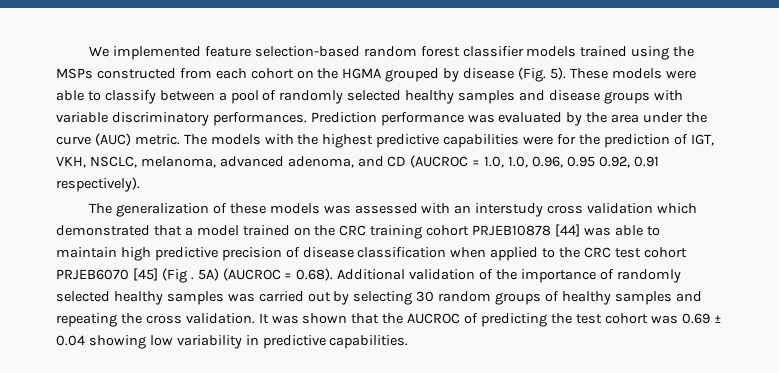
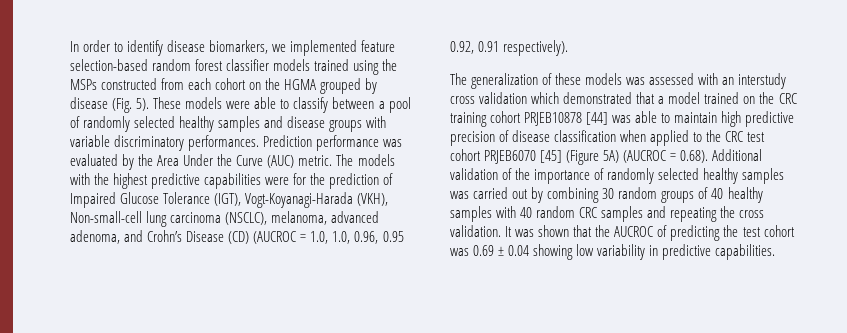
- We implemented feature selection-based random forest classifier models trained using the MSPs constructed from each cohort on the HGMA grouped by disease (Fig. 5).
+ In order to identify disease biomarkers, we implemented feature selection-based random forest classifier models trained using the MSPs constructed from each cohort on the HGMA grouped by disease (Fig. 5).
- Prediction performance was evaluated by the area under the curve (AUC) metric.
+ Prediction performance was evaluated by the Area Under the Curve (AUC) metric.
- The models with the highest predictive capabilities were for the prediction of IGT, VKH, NSCLC, melanoma, advanced adenoma, and CD (AUCROC = 1.0, 1.0, 0.96, 0.95 0.92, 0.91 respectively).
+ The models with the highest predictive capabilities were for the prediction of Impaired Glucose Tolerance (IGT), Vogt-Koyanagi-Harada (VKH), Non-small-cell lung carcinoma (NSCLC), melanoma, advanced adenoma, and Crohn’s Disease (CD) (AUCROC = 1.0, 1.0, 0.96, 0.95 0.92, 0.91 respectively).
- The generalization of these models was assessed with an interstudy cross validation which demonstrated that a model trained on the CRC training cohort PRJEB10878 [44] was able to maintain high predictive precision of disease classification when applied to the CRC test cohort PRJEB6070 [45] (Fig . 5A) (AUCROC = 0.68). Additional validation of the importance of randomly selected healthy samples was carried out by selecting 30 random groups of healthy samples and repeating the cross validation.
+ The generalization of these models was assessed with an interstudy cross validation which demonstrated that a model trained on the CRC training cohort PRJEB10878 [44] was able to maintain high predictive precision of disease classification when applied to the CRC test cohort PRJEB6070 [45] (Figure 5A) (AUCROC = 0.68). Additional validation of the importance of randomly selected healthy samples was carried out by combining 30 random groups of 40 healthy samples with 40 random CRC samples and repeating the cross validation.

